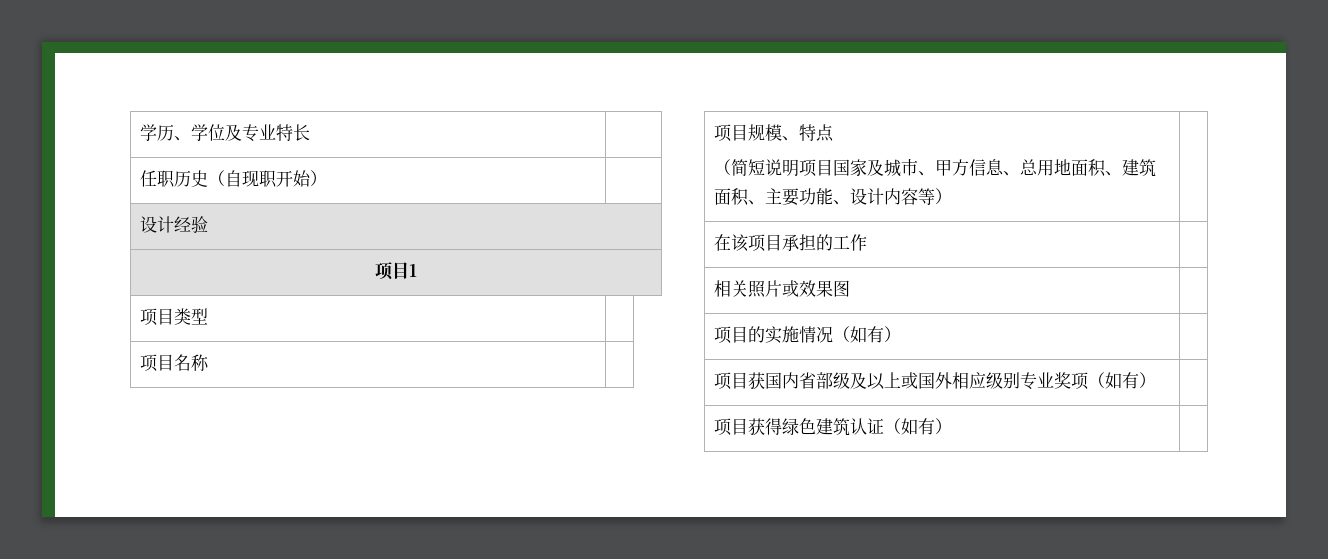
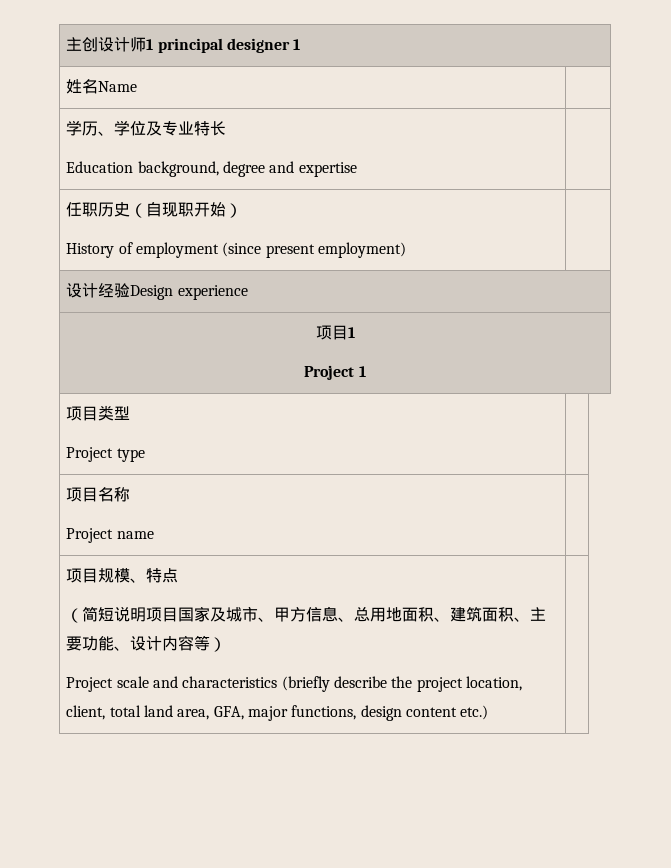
+ 主创设计师1 principal designer 1
+ 姓名Name |
- 学历、学位及专业特长 |
+ 学历、学位及专业特长
+ Education background, degree and expertise |
- 任职历史（自现职开始） |
+ 任职历史（自现职开始）
+ History of employment (since present employment) |
- 设计经验
+ 设计经验Design experience
  项目1
+ Project 1
- 项目类型 |
+ 项目类型
+ Project type |
- 项目名称 |
+ 项目名称
+ Project name |
- 在该项目承担的工作 |
- 相关照片或效果图 |
- 项目的实施情况（如有） |
- 项目获国内省部级及以上或国外相应级别专业奖项（如有） |
- 项目获得绿色建筑认证（如有） |
+ Project scale and characteristics (briefly describe the project location, client, total land area, GFA, major functions, design content etc.)

